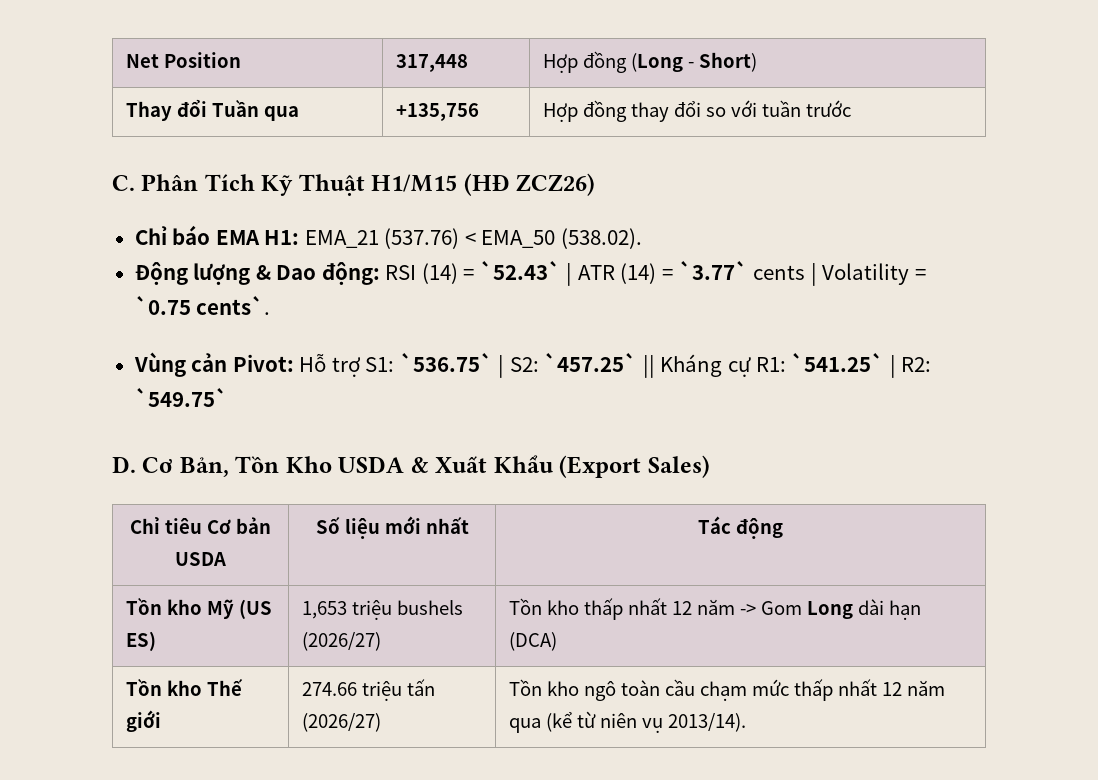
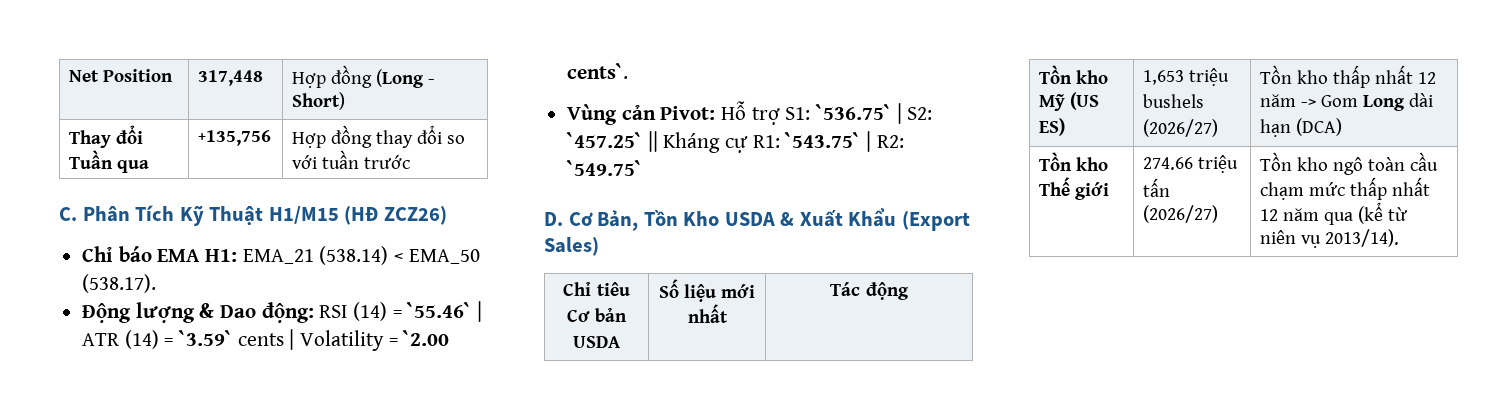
- Chỉ báo EMA H1: EMA_21 (537.76) < EMA_50 (538.02).
+ Chỉ báo EMA H1: EMA_21 (538.14) < EMA_50 (538.17).
- Động lượng & Dao động: RSI (14) = `52.43` | ATR (14) = `3.77` cents | Volatility = `0.75 cents`.
+ Động lượng & Dao động: RSI (14) = `55.46` | ATR (14) = `3.59` cents | Volatility = `2.00 cents`.
- Vùng cản Pivot: Hỗ trợ S1: `536.75` | S2: `457.25` || Kháng cự R1: `541.25` | R2: `549.75`
+ Vùng cản Pivot: Hỗ trợ S1: `536.75` | S2: `457.25` || Kháng cự R1: `543.75` | R2: `549.75`

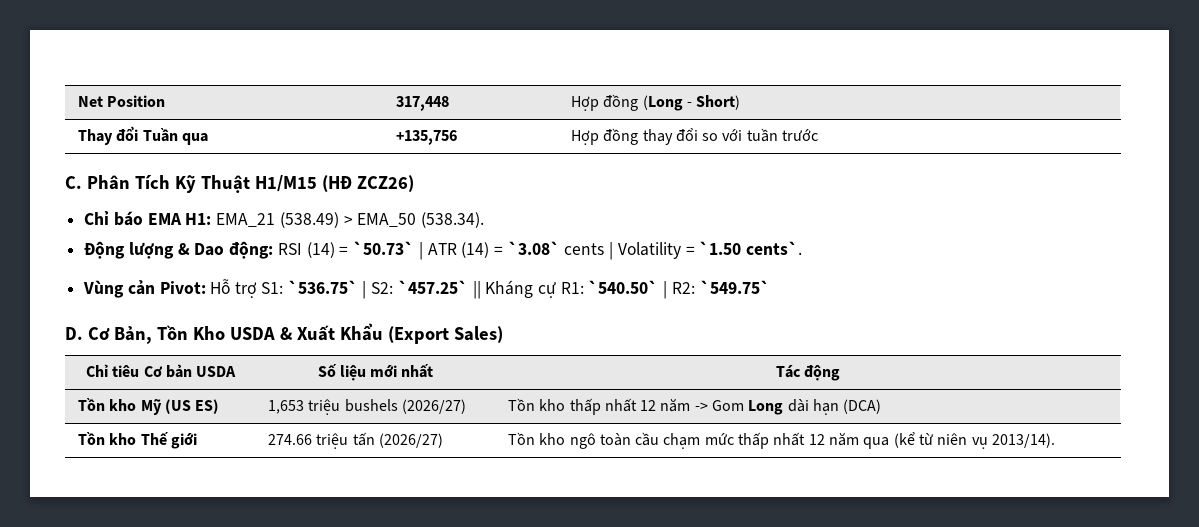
- Chỉ báo EMA H1: EMA_21 (538.14) < EMA_50 (538.17).
+ Chỉ báo EMA H1: EMA_21 (538.49) > EMA_50 (538.34).
- Động lượng & Dao động: RSI (14) = `55.46` | ATR (14) = `3.59` cents | Volatility = `2.00 cents`.
+ Động lượng & Dao động: RSI (14) = `50.73` | ATR (14) = `3.08` cents | Volatility = `1.50 cents`.
- Vùng cản Pivot: Hỗ trợ S1: `536.75` | S2: `457.25` || Kháng cự R1: `543.75` | R2: `549.75`
+ Vùng cản Pivot: Hỗ trợ S1: `536.75` | S2: `457.25` || Kháng cự R1: `540.50` | R2: `549.75`

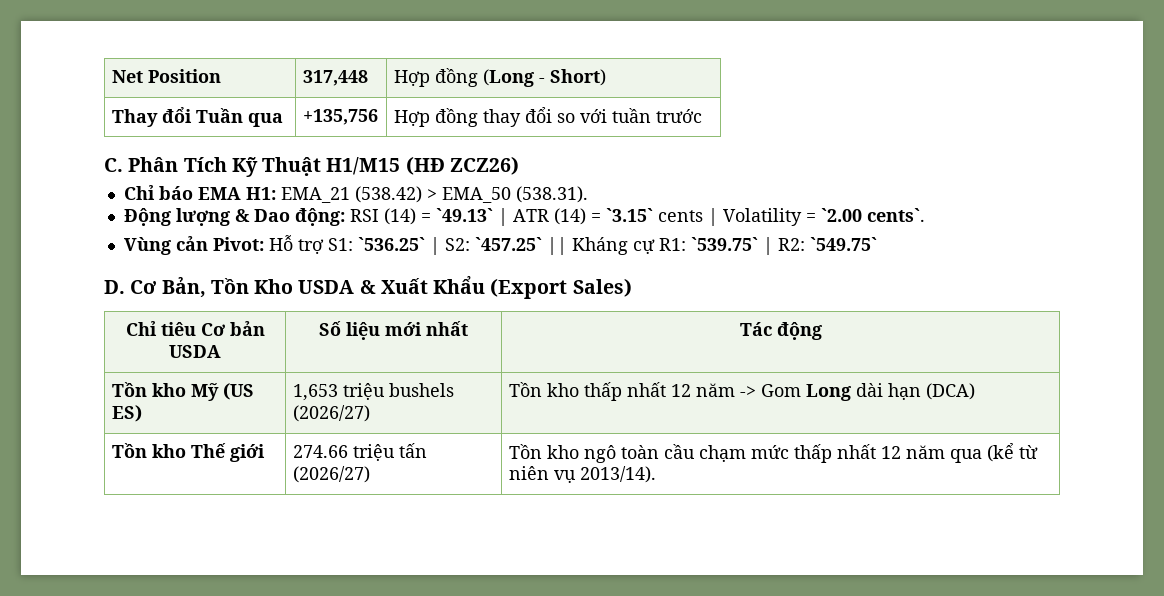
- Chỉ báo EMA H1: EMA_21 (538.49) > EMA_50 (538.34).
+ Chỉ báo EMA H1: EMA_21 (538.42) > EMA_50 (538.31).
- Động lượng & Dao động: RSI (14) = `50.73` | ATR (14) = `3.08` cents | Volatility = `1.50 cents`.
+ Động lượng & Dao động: RSI (14) = `49.13` | ATR (14) = `3.15` cents | Volatility = `2.00 cents`.
- Vùng cản Pivot: Hỗ trợ S1: `536.75` | S2: `457.25` || Kháng cự R1: `540.50` | R2: `549.75`
+ Vùng cản Pivot: Hỗ trợ S1: `536.25` | S2: `457.25` || Kháng cự R1: `539.75` | R2: `549.75`

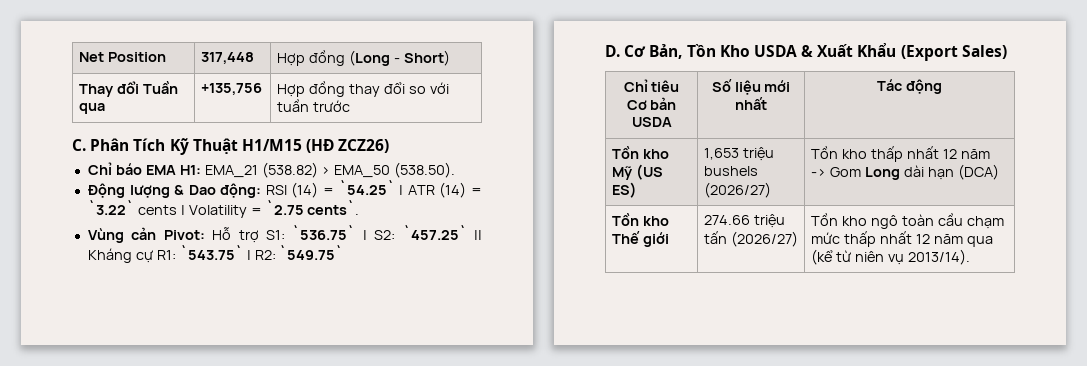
- Chỉ báo EMA H1: EMA_21 (538.42) > EMA_50 (538.31).
+ Chỉ báo EMA H1: EMA_21 (538.82) > EMA_50 (538.50).
- Động lượng & Dao động: RSI (14) = `49.13` | ATR (14) = `3.15` cents | Volatility = `2.00 cents`.
+ Động lượng & Dao động: RSI (14) = `54.25` | ATR (14) = `3.22` cents | Volatility = `2.75 cents`.
- Vùng cản Pivot: Hỗ trợ S1: `536.25` | S2: `457.25` || Kháng cự R1: `539.75` | R2: `549.75`
+ Vùng cản Pivot: Hỗ trợ S1: `536.75` | S2: `457.25` || Kháng cự R1: `543.75` | R2: `549.75`

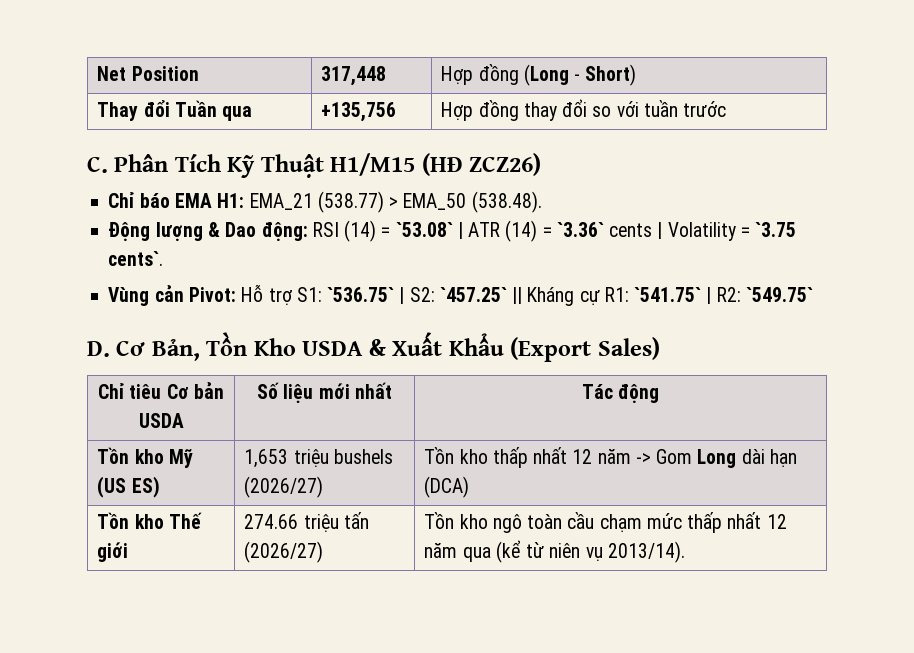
- Chỉ báo EMA H1: EMA_21 (538.82) > EMA_50 (538.50).
+ Chỉ báo EMA H1: EMA_21 (538.77) > EMA_50 (538.48).
- Động lượng & Dao động: RSI (14) = `54.25` | ATR (14) = `3.22` cents | Volatility = `2.75 cents`.
+ Động lượng & Dao động: RSI (14) = `53.08` | ATR (14) = `3.36` cents | Volatility = `3.75 cents`.
- Vùng cản Pivot: Hỗ trợ S1: `536.75` | S2: `457.25` || Kháng cự R1: `543.75` | R2: `549.75`
+ Vùng cản Pivot: Hỗ trợ S1: `536.75` | S2: `457.25` || Kháng cự R1: `541.75` | R2: `549.75`

